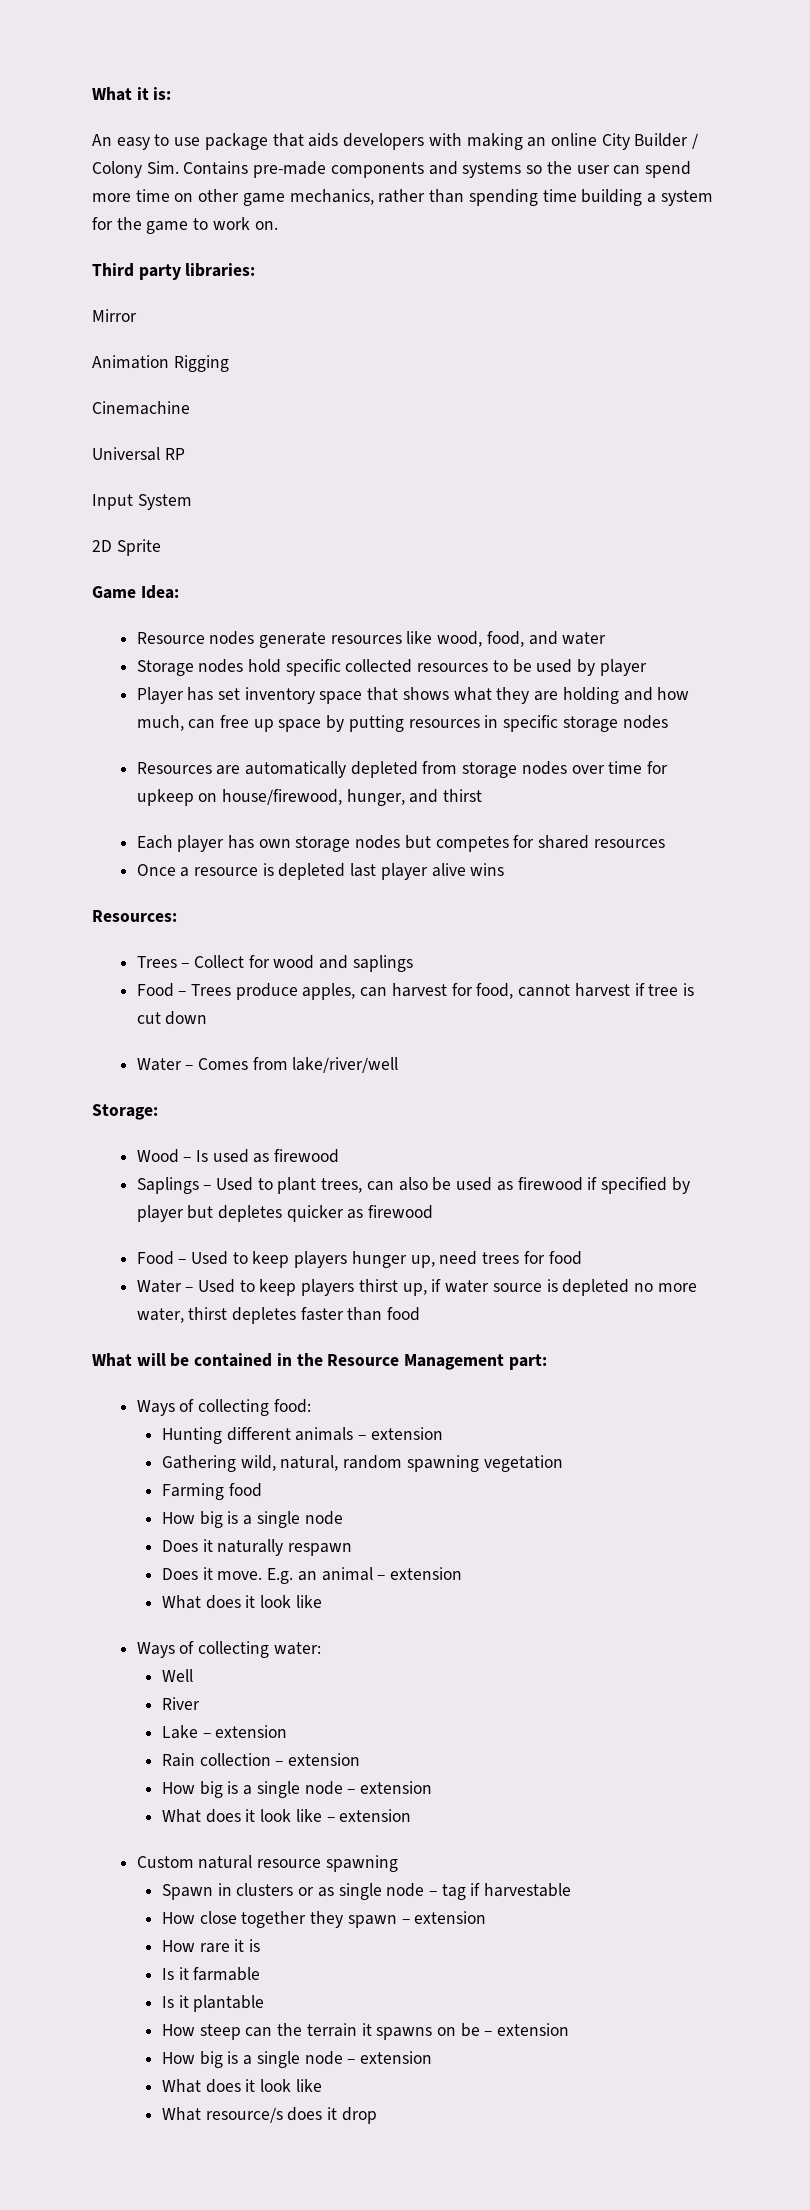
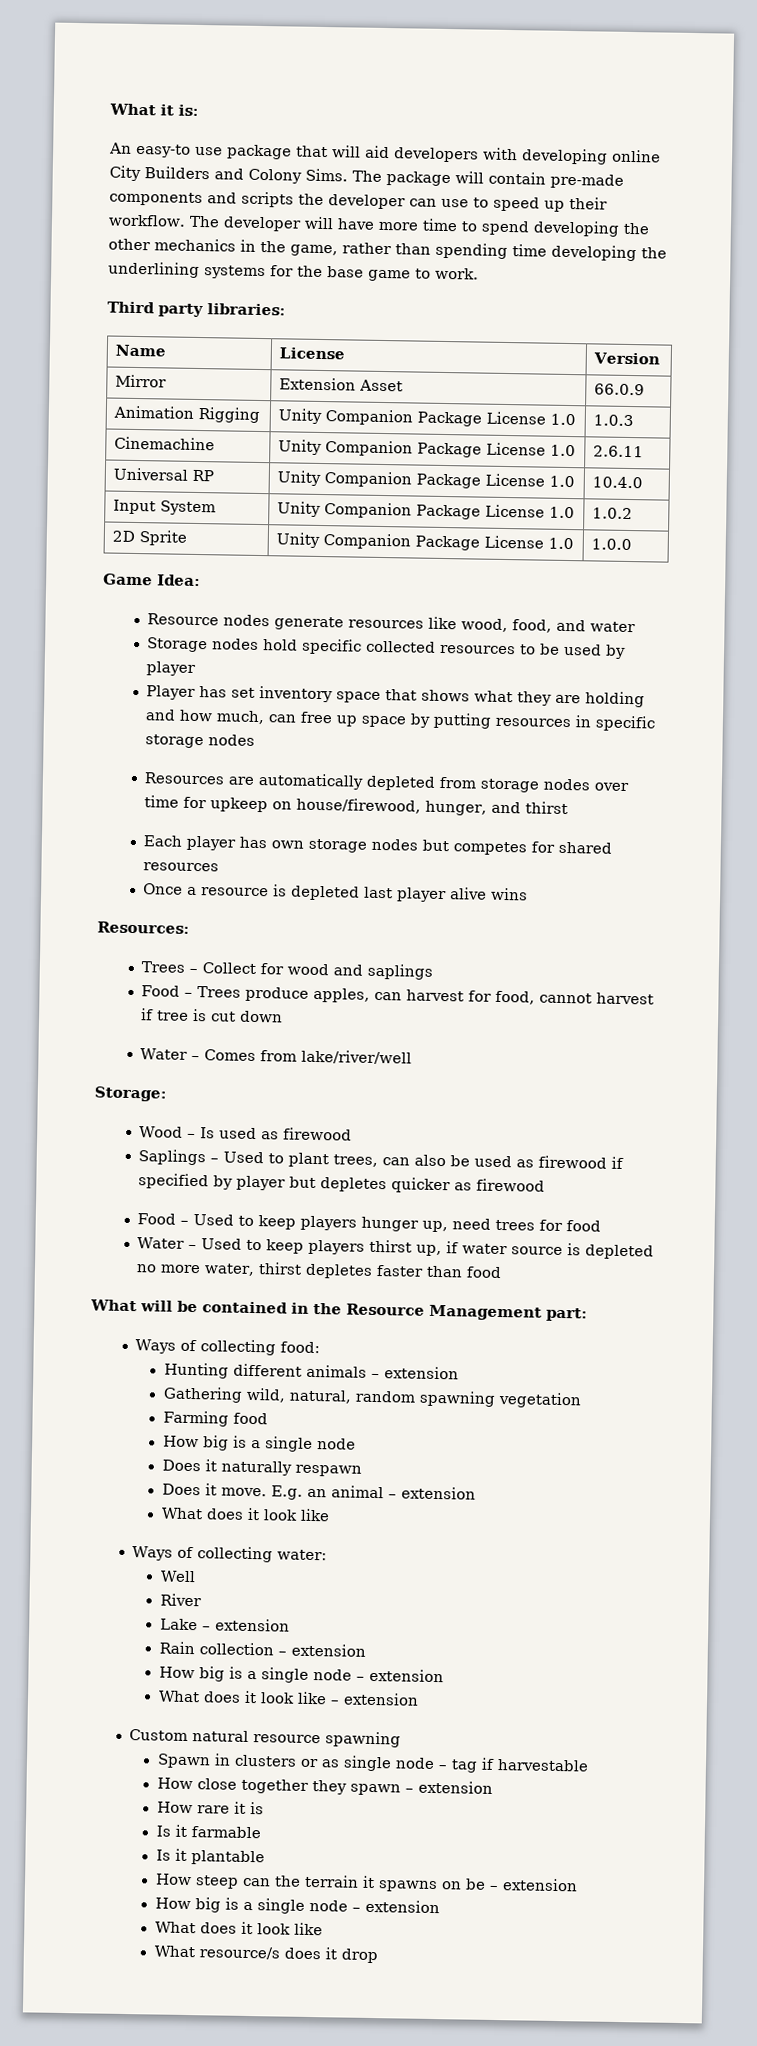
- An easy to use package that aids developers with making an online City Builder / Colony Sim. Contains pre-made components and systems so the user can spend more time on other game mechanics, rather than spending time building a system for the game to work on.
+ An easy-to use package that will aid developers with developing online City Builders and Colony Sims. The package will contain pre-made components and scripts the developer can use to speed up their workflow. The developer will have more time to spend developing the other mechanics in the game, rather than spending time developing the underlining systems for the base game to work.
- Mirror
- Animation Rigging
- Cinemachine
- Universal RP
- Input System
- 2D Sprite
+ Name | License | Version
+ Mirror | Extension Asset | 66.0.9
+ Animation Rigging | Unity Companion Package License 1.0 | 1.0.3
+ Cinemachine | Unity Companion Package License 1.0 | 2.6.11
+ Universal RP | Unity Companion Package License 1.0 | 10.4.0
+ Input System | Unity Companion Package License 1.0 | 1.0.2
+ 2D Sprite | Unity Companion Package License 1.0 | 1.0.0

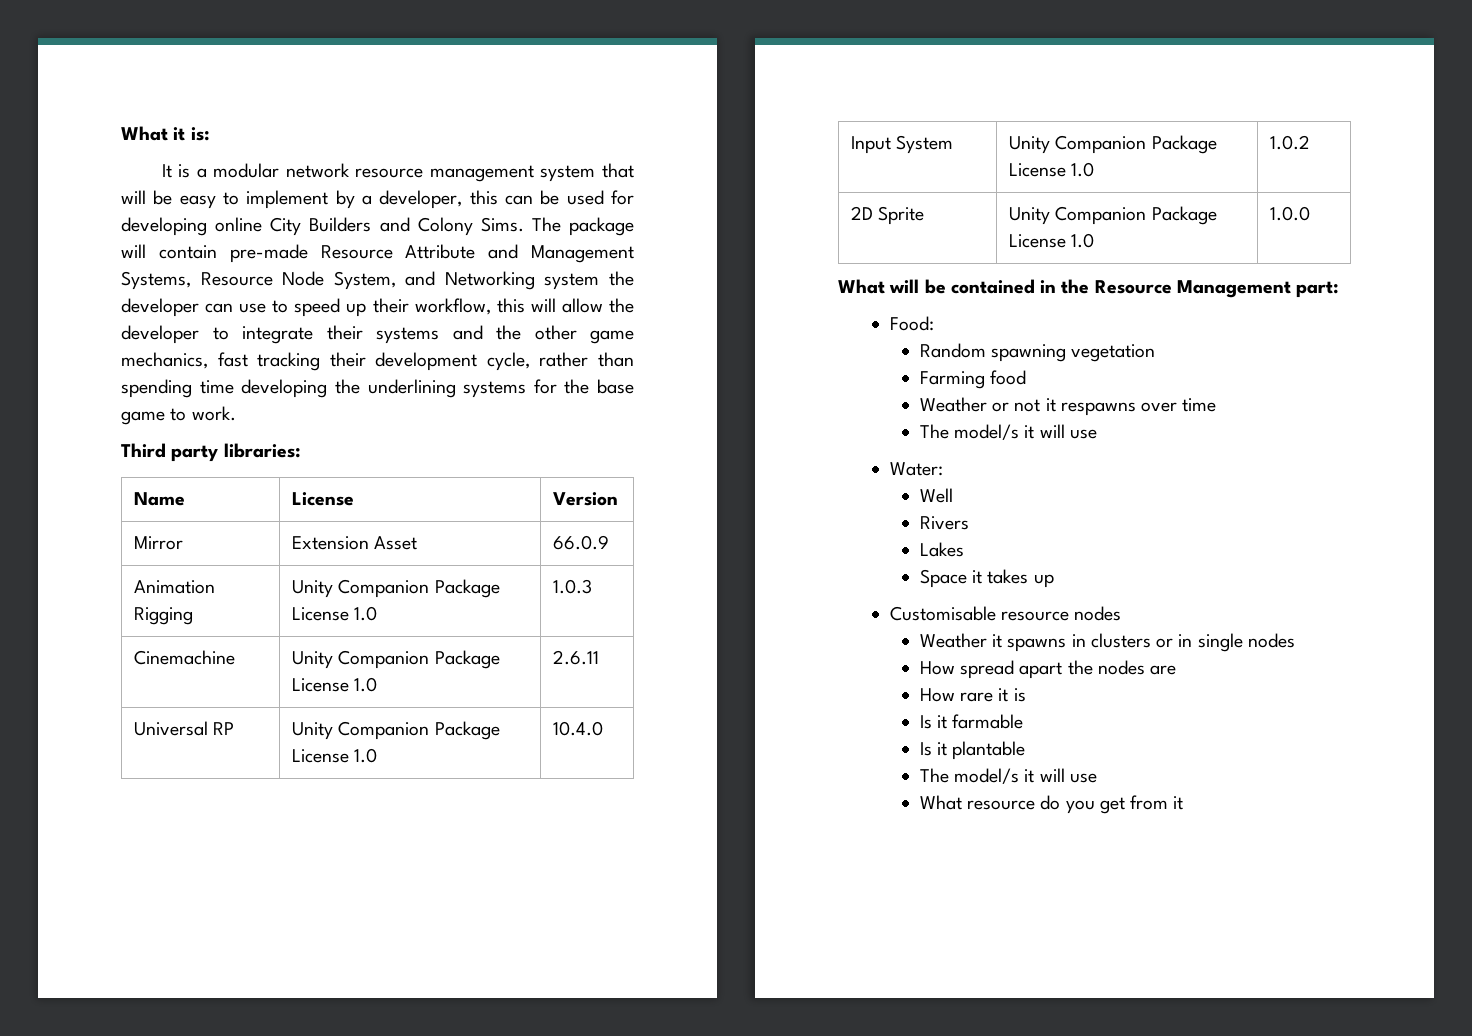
- An easy-to use package that will aid developers with developing online City Builders and Colony Sims.
+ It is a modular network resource management system that will be easy to implement by a developer, this can be used for developing online City Builders and Colony Sims.
- The package will contain pre-made components and scripts the developer can use to speed up their workflow. The developer will have more time to spend developing the other mechanics in the game, rather than spending time developing the underlining systems for the base game to work.
+ The package will contain pre-made Resource Attribute and Management Systems, Resource Node System, and Networking system the developer can use to speed up their workflow, this will allow the developer to integrate their systems and the other game mechanics, fast tracking their development cycle, rather than spending time developing the underlining systems for the base game to work.
- Game Idea:
- Resource nodes generate resources like wood, food, and water
- Storage nodes hold specific collected resources to be used by player
- Player has set inventory space that shows what they are holding and how much, can free up space by putting resources in specific storage nodes
- Resources are automatically depleted from storage nodes over time for upkeep on house/firewood, hunger, and thirst
- Each player has own storage nodes but competes for shared resources
- Once a resource is depleted last player alive wins
- Resources:
- Trees – Collect for wood and saplings
- Food – Trees produce apples, can harvest for food, cannot harvest if tree is cut down
- Water – Comes from lake/river/well
- Storage:
- Wood – Is used as firewood
- Saplings – Used to plant trees, can also be used as firewood if specified by player but depletes quicker as firewood
- Food – Used to keep players hunger up, need trees for food
- Water – Used to keep players thirst up, if water source is depleted no more water, thirst depletes faster than food
- Ways of collecting food:
- Hunting different animals – extension
- Gathering wild, natural, random spawning vegetation
+ Food:
+ Random spawning vegetation
  Farming food
- How big is a single node
- Does it naturally respawn
- Does it move. E.g. an animal – extension
- What does it look like
- Ways of collecting water:
+ Weather or not it respawns over time
+ The model/s it will use
+ Water:
  Well
- River
- Lake – extension
- Rain collection – extension
- How big is a single node – extension
- What does it look like – extension
- Custom natural resource spawning
- Spawn in clusters or as single node – tag if harvestable
- How close together they spawn – extension
+ Rivers
+ Lakes
+ Space it takes up
+ Customisable resource nodes
+ Weather it spawns in clusters or in single nodes
+ How spread apart the nodes are
  Is it plantable
- How steep can the terrain it spawns on be – extension
- How big is a single node – extension
- What does it look like
- What resource/s does it drop
+ The model/s it will use
+ What resource do you get from it

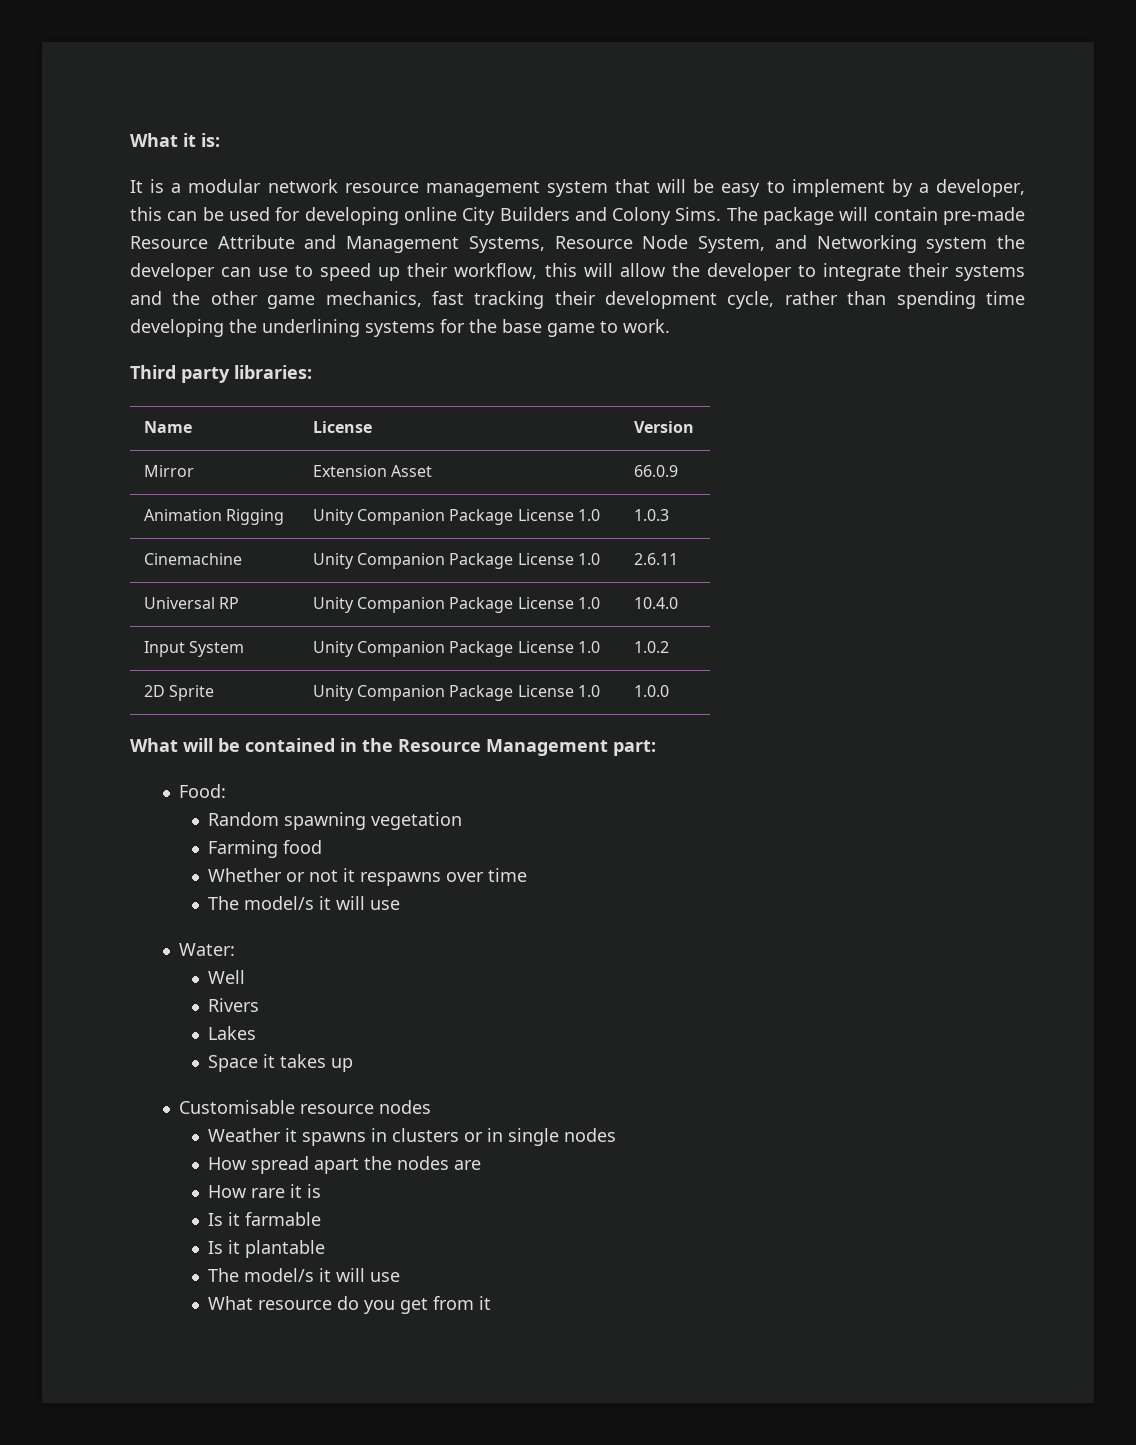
- Weather or not it respawns over time
+ Whether or not it respawns over time

